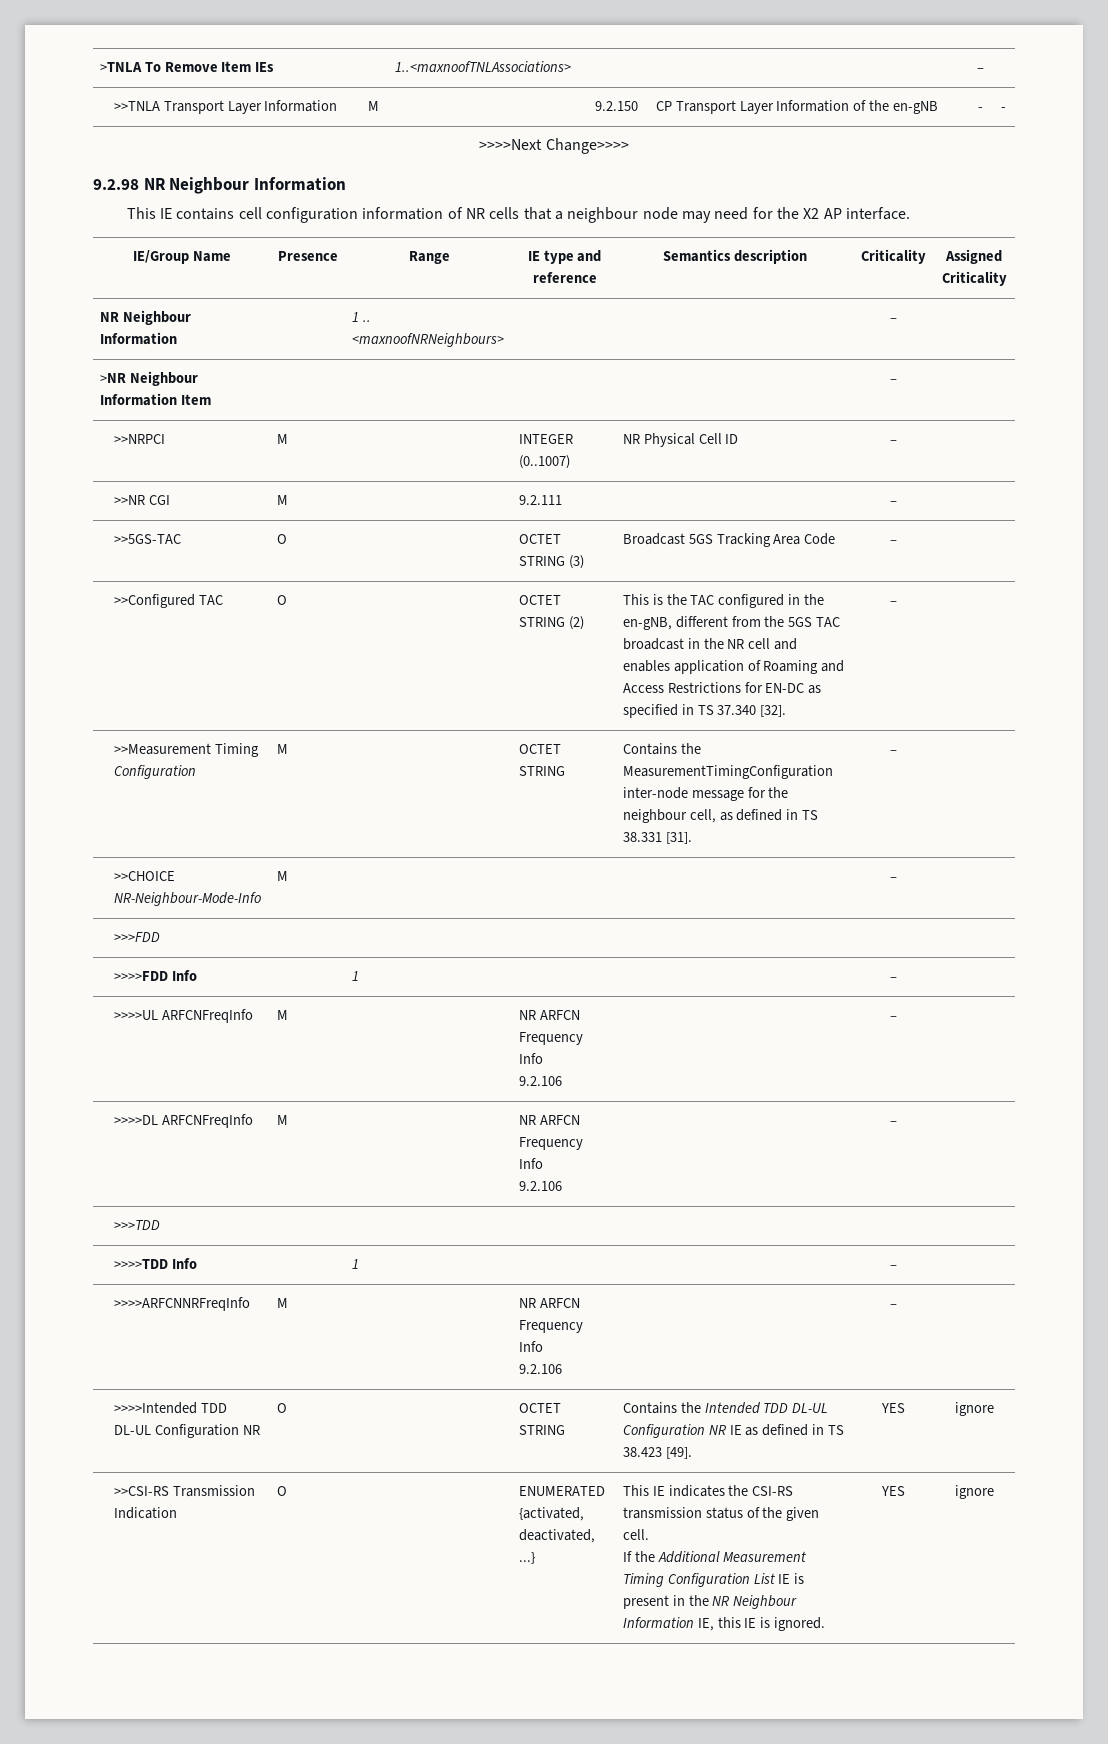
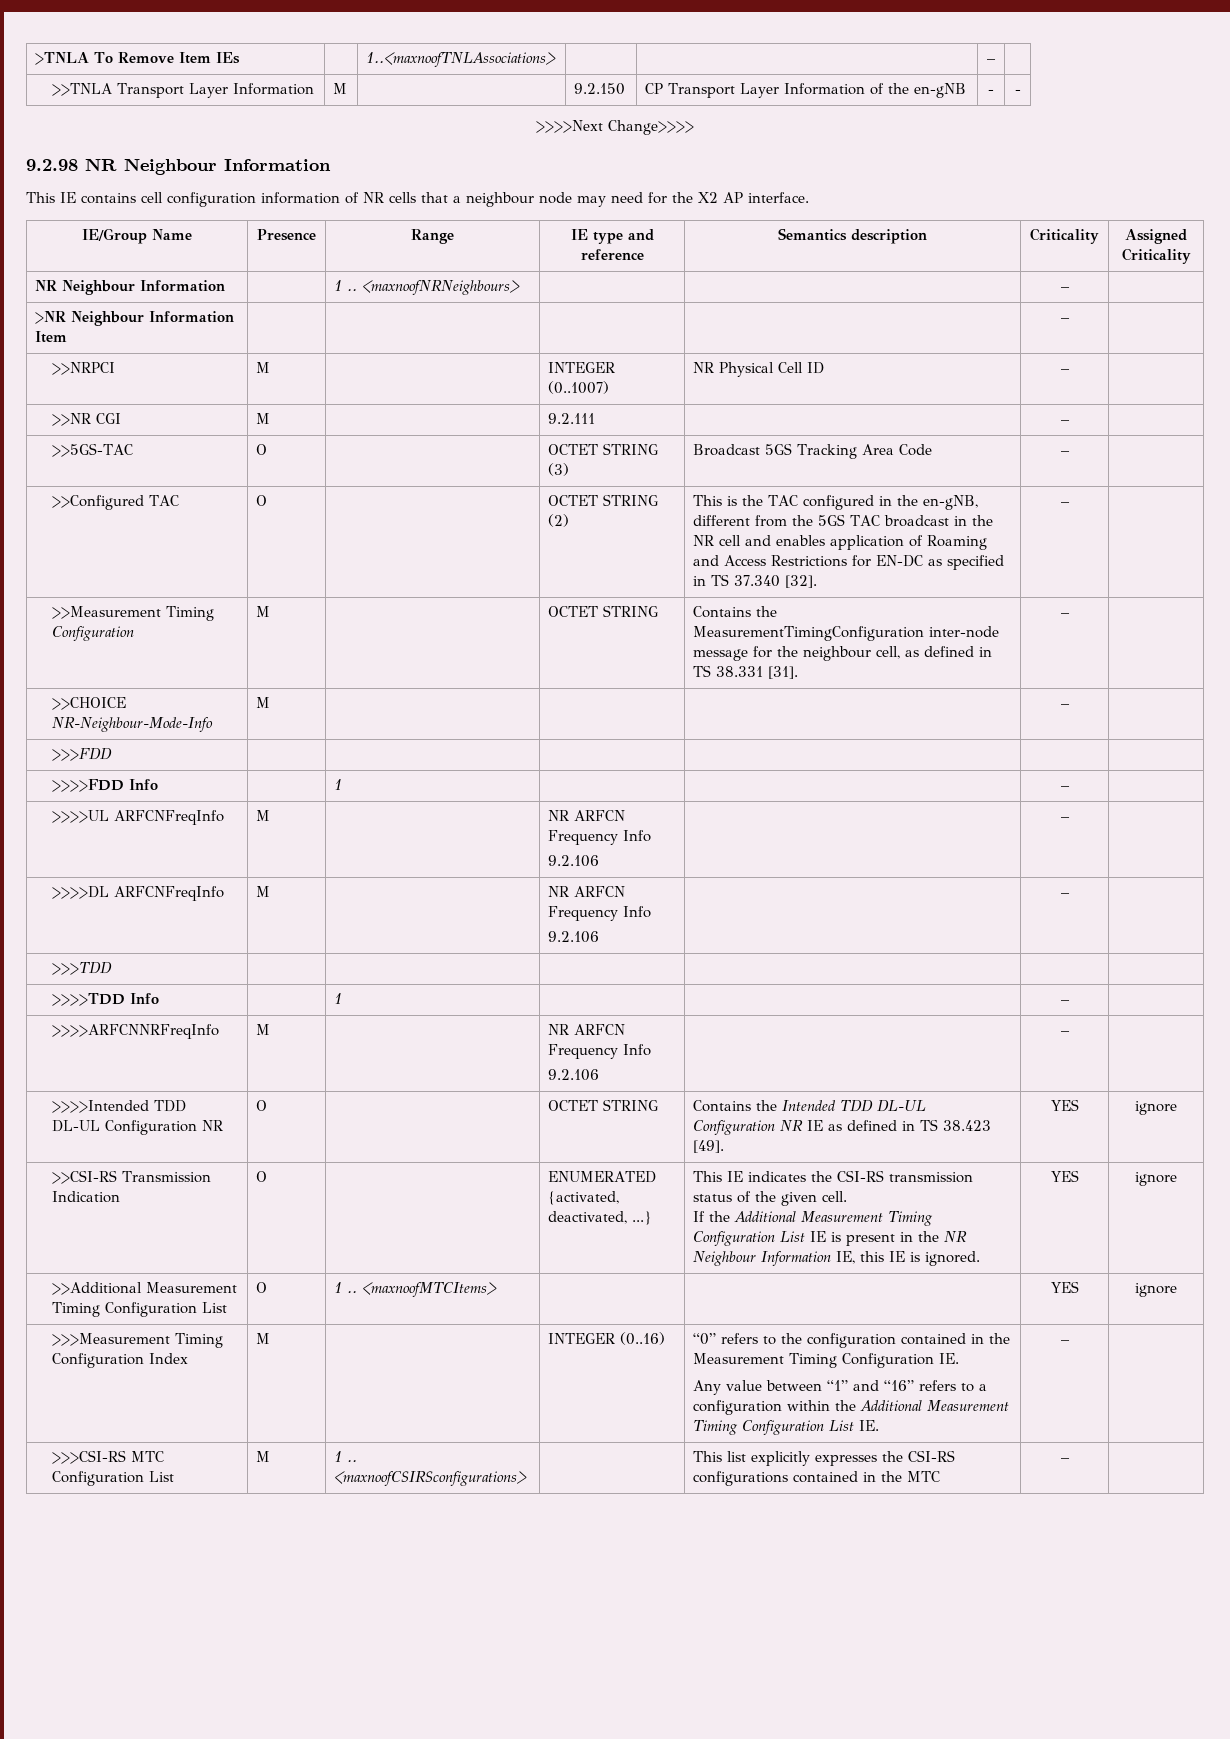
+ >>Additional Measurement Timing Configuration List | O | 1 .. <maxnoofMTCItems> | | | YES | ignore
+ >>>Measurement Timing Configuration Index | M | | INTEGER (0..16) | “0” refers to the configuration contained in the Measurement Timing Configuration IE.
+ Any value between “1” and “16” refers to a configuration within the Additional Measurement Timing Configuration List IE. | – |
+ >>>CSI-RS MTC Configuration List | M | 1 .. <maxnoofCSIRSconfigurations> | | This list explicitly expresses the CSI-RS configurations contained in the MTC | – |

